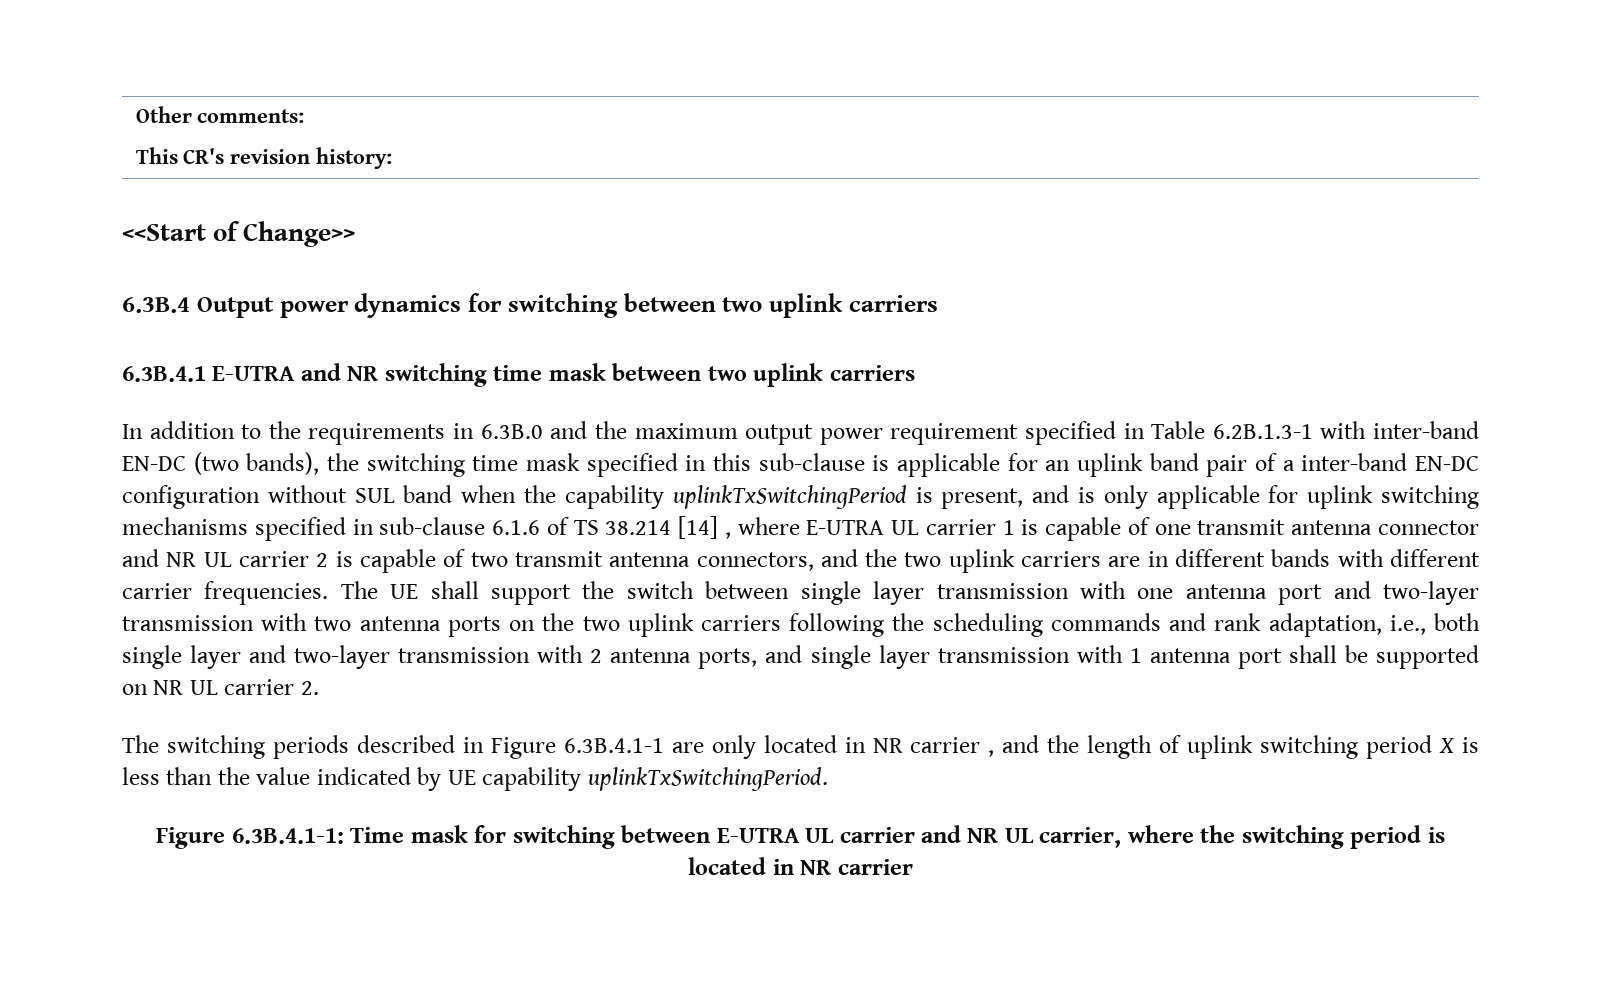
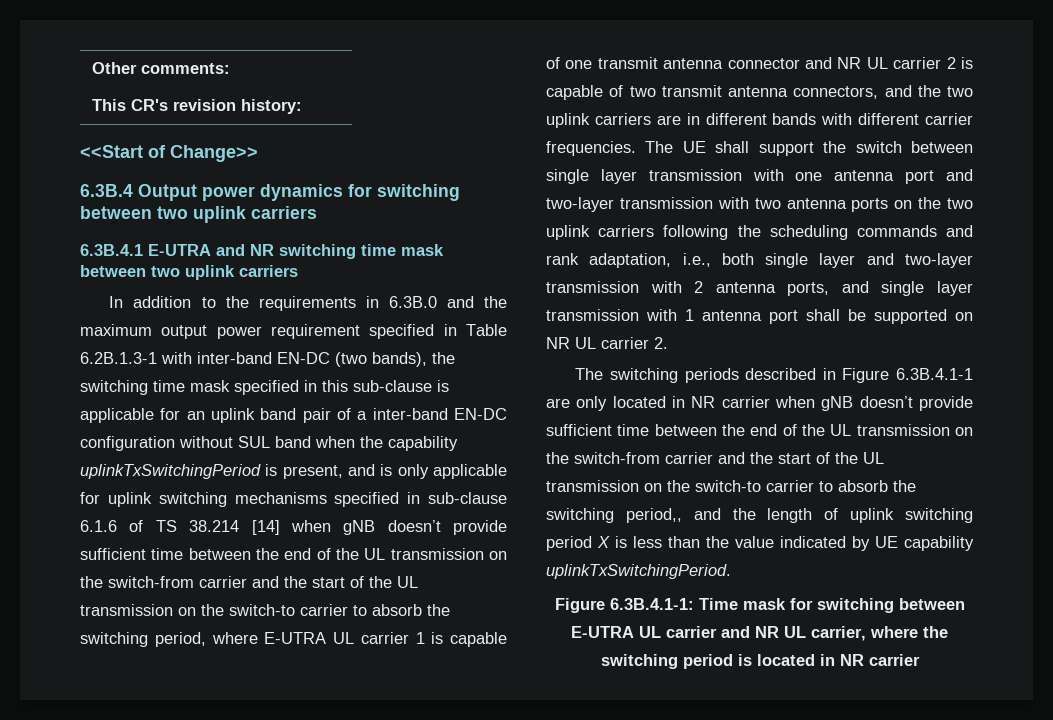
- In addition to the requirements in 6.3B.0 and the maximum output power requirement specified in Table 6.2B.1.3-1 with inter-band EN-DC (two bands), the switching time mask specified in this sub-clause is applicable for an uplink band pair of a inter-band EN-DC configuration without SUL band when the capability uplinkTxSwitchingPeriod is present, and is only applicable for uplink switching mechanisms specified in sub-clause 6.1.6 of TS 38.214 [14] , where E-UTRA UL carrier 1 is capable of one transmit antenna connector and NR UL carrier 2 is capable of two transmit antenna connectors, and the two uplink carriers are in different bands with different carrier frequencies.
+ In addition to the requirements in 6.3B.0 and the maximum output power requirement specified in Table 6.2B.1.3-1 with inter-band EN-DC (two bands), the switching time mask specified in this sub-clause is applicable for an uplink band pair of a inter-band EN-DC configuration without SUL band when the capability uplinkTxSwitchingPeriod is present, and is only applicable for uplink switching mechanisms specified in sub-clause 6.1.6 of TS 38.214 [14] when gNB doesn’t provide sufficient time between the end of the UL transmission on the switch-from carrier and the start of the UL transmission on the switch-to carrier to absorb the switching period, where E-UTRA UL carrier 1 is capable of one transmit antenna connector and NR UL carrier 2 is capable of two transmit antenna connectors, and the two uplink carriers are in different bands with different carrier frequencies.
- The switching periods described in Figure 6.3B.4.1-1 are only located in NR carrier , and the length of uplink switching period X is less than the value indicated by UE capability uplinkTxSwitchingPeriod.
+ The switching periods described in Figure 6.3B.4.1-1 are only located in NR carrier when gNB doesn’t provide sufficient time between the end of the UL transmission on the switch-from carrier and the start of the UL transmission on the switch-to carrier to absorb the switching period,, and the length of uplink switching period X is less than the value indicated by UE capability uplinkTxSwitchingPeriod.

